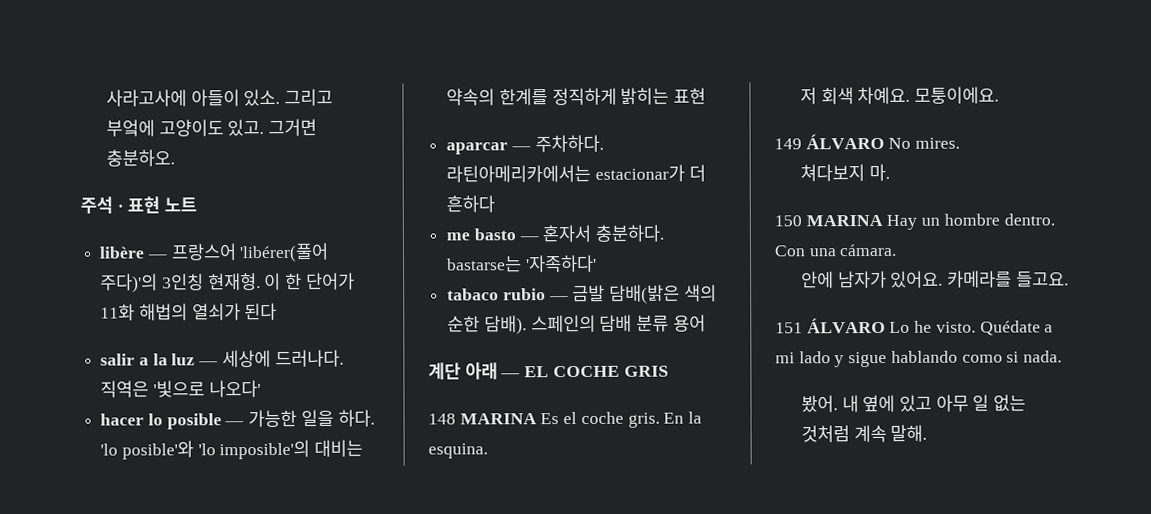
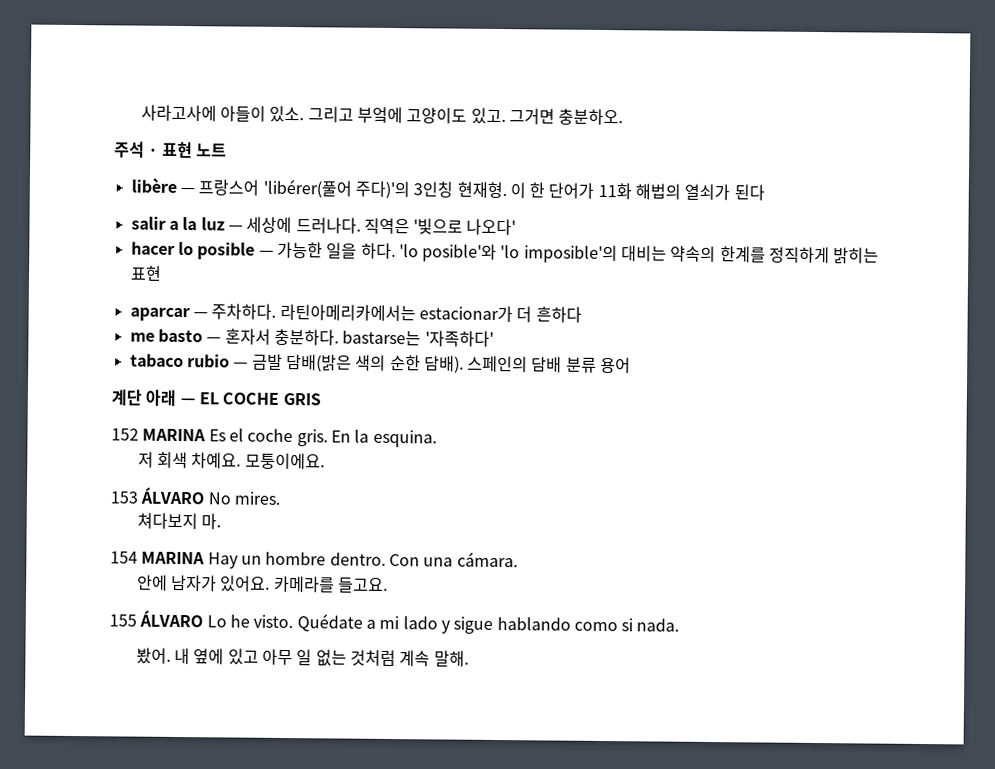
- 148 MARINA Es el coche gris.
+ 152 MARINA Es el coche gris.
- 149 ÁLVARO No mires.
+ 153 ÁLVARO No mires.
- 150 MARINA Hay un hombre dentro.
+ 154 MARINA Hay un hombre dentro.
- 151 ÁLVARO Lo he visto.
+ 155 ÁLVARO Lo he visto.

